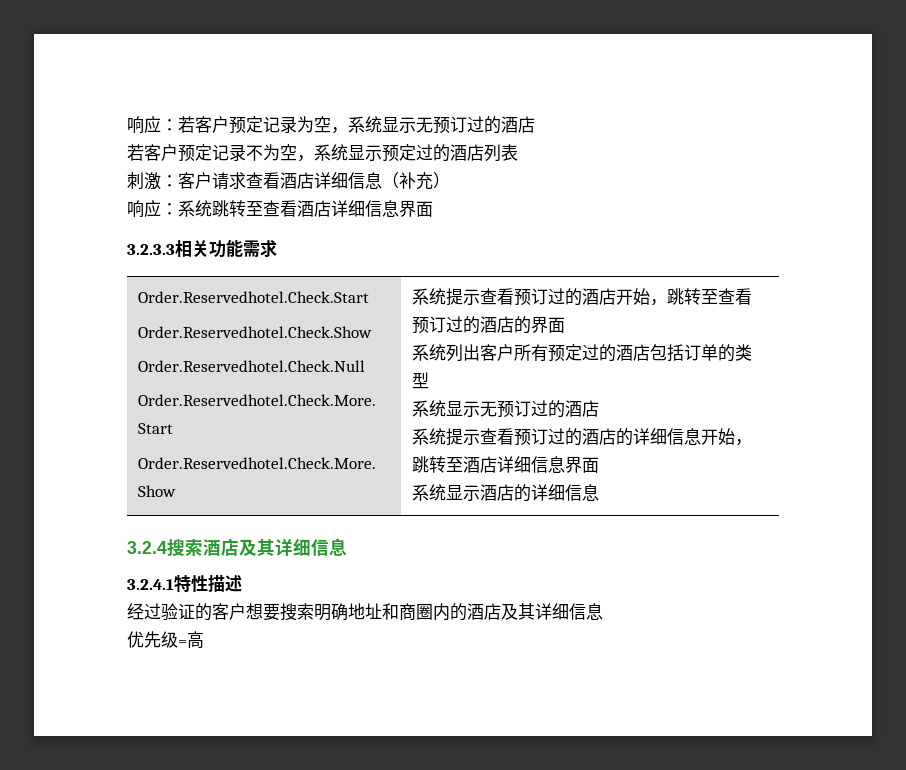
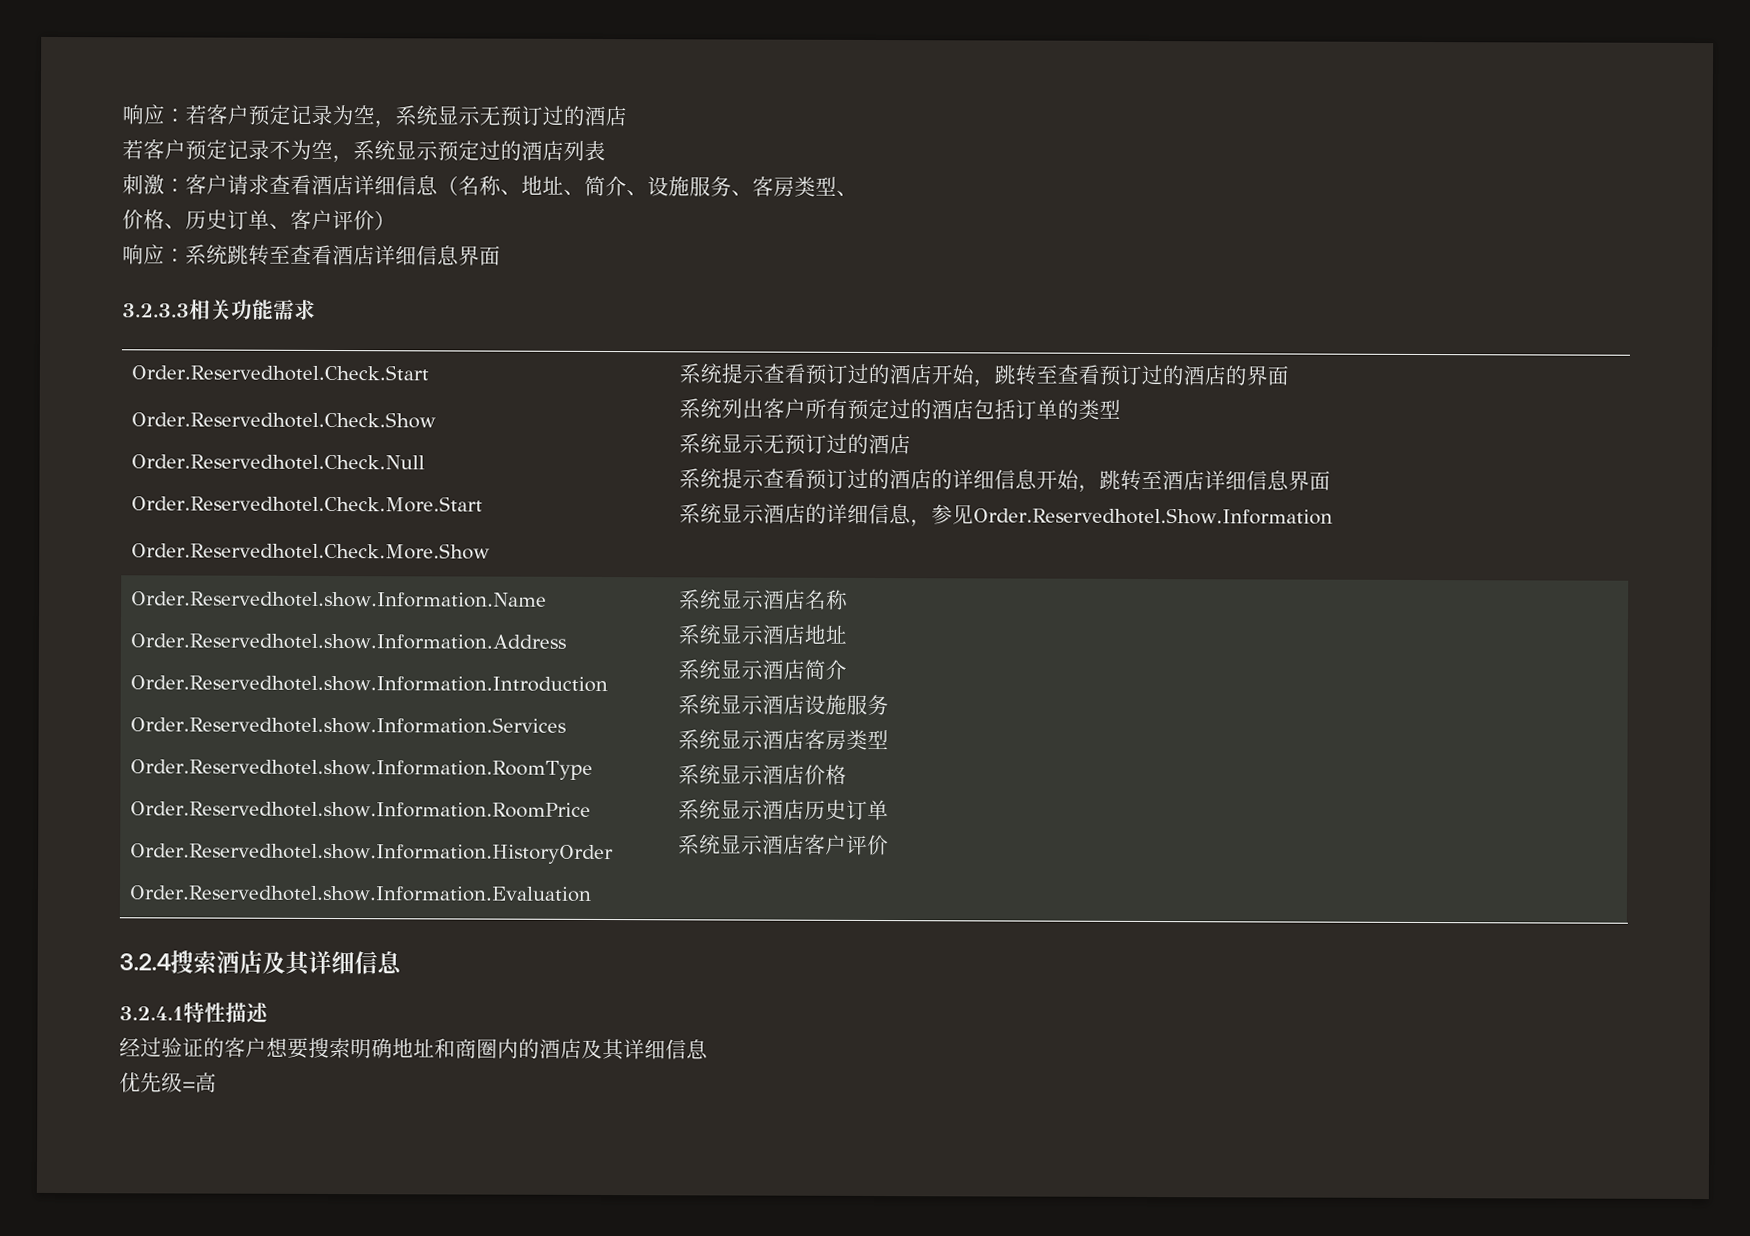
- 刺激：客户请求查看酒店详细信息（补充）
+ 刺激：客户请求查看酒店详细信息（名称、地址、简介、设施服务、客房类型、
+ 价格、历史订单、客户评价）
- 系统显示酒店的详细信息
+ 系统显示酒店的详细信息，参见Order.Reservedhotel.Show.Information
+ Order.Reservedhotel.show.Information.Name
+ Order.Reservedhotel.show.Information.Address
+ Order.Reservedhotel.show.Information.Introduction
+ Order.Reservedhotel.show.Information.Services
+ Order.Reservedhotel.show.Information.RoomType
+ Order.Reservedhotel.show.Information.RoomPrice
+ Order.Reservedhotel.show.Information.HistoryOrder
+ Order.Reservedhotel.show.Information.Evaluation | 系统显示酒店名称
+ 系统显示酒店地址
+ 系统显示酒店简介
+ 系统显示酒店设施服务
+ 系统显示酒店客房类型
+ 系统显示酒店价格
+ 系统显示酒店历史订单
+ 系统显示酒店客户评价

